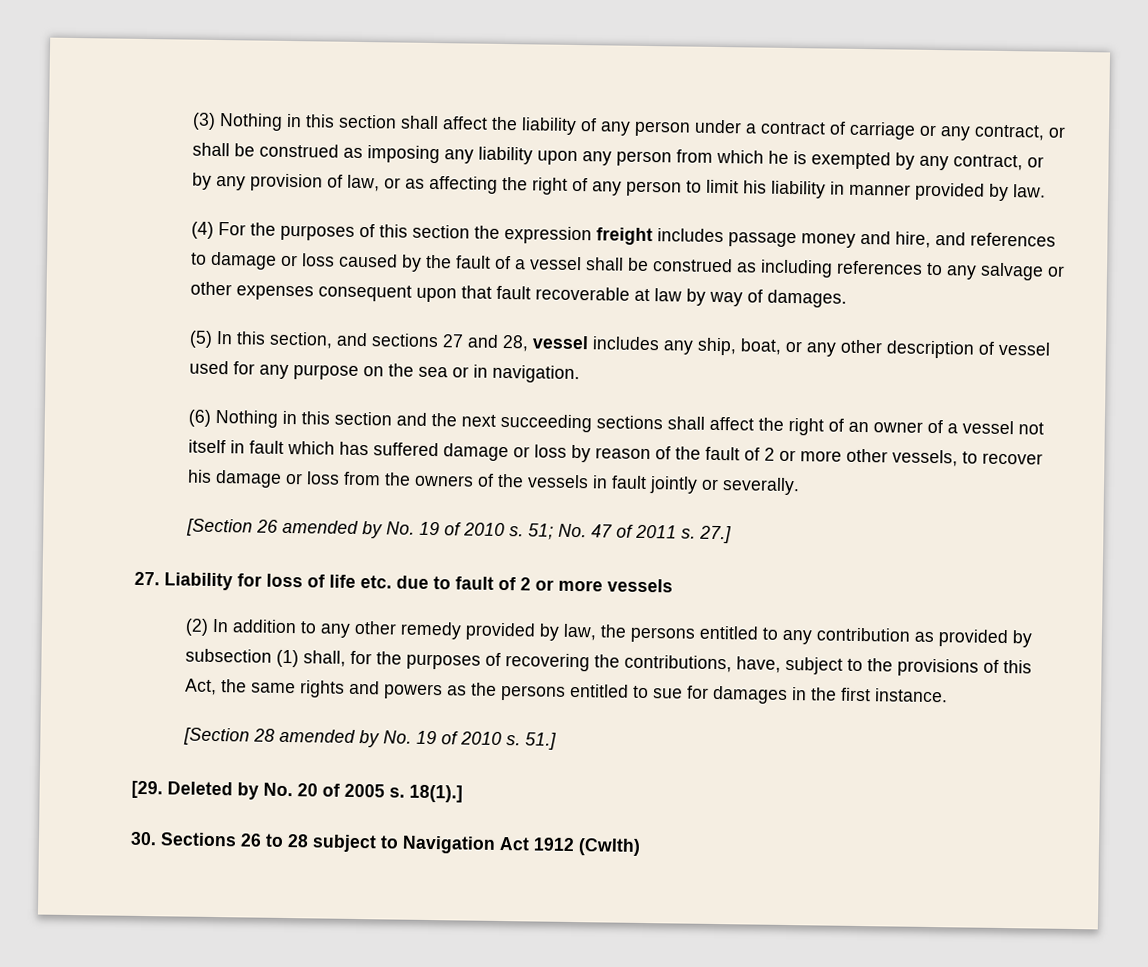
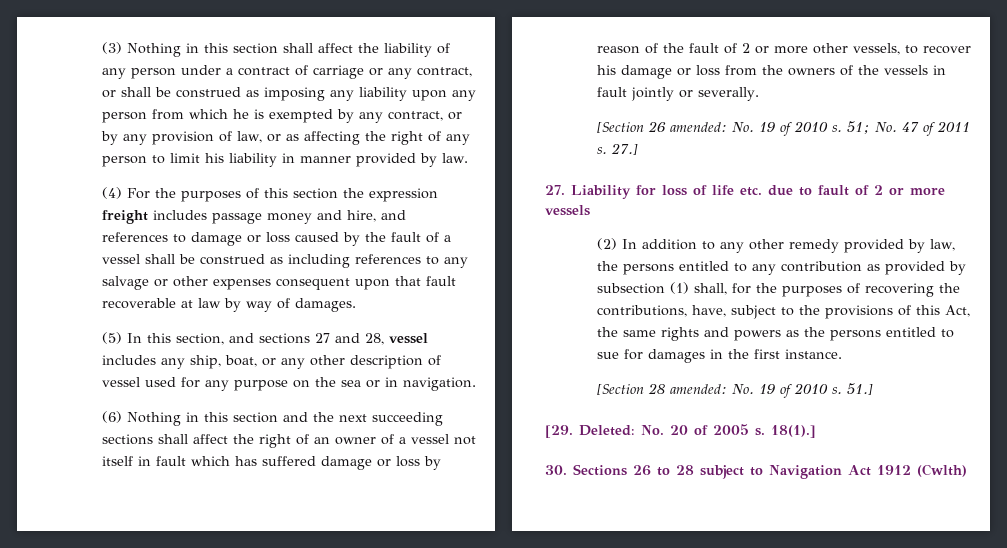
- [Section 26 amended by No. 19 of 2010 s.
+ [Section 26 amended: No. 19 of 2010 s.
- [Section 28 amended by No. 19 of 2010 s.
+ [Section 28 amended: No. 19 of 2010 s.
- [29. Deleted by No. 20 of 2005 s.
+ [29. Deleted: No. 20 of 2005 s.

